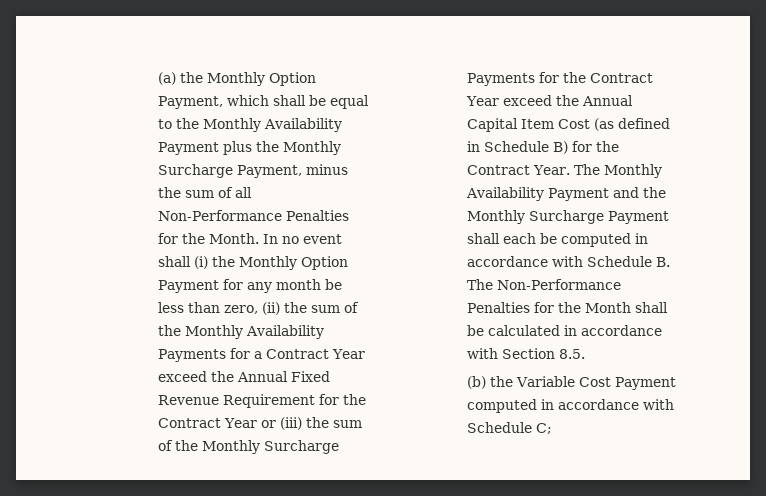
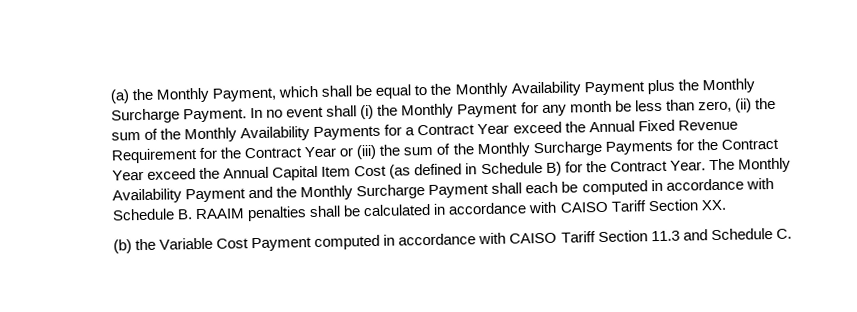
- (a) the Monthly Option Payment, which shall be equal to the Monthly Availability Payment plus the Monthly Surcharge Payment, minus the sum of all Non-Performance Penalties for the Month.
+ (a) the Monthly Payment, which shall be equal to the Monthly Availability Payment plus the Monthly Surcharge Payment.
- In no event shall (i) the Monthly Option Payment for any month be less than zero, (ii) the sum of the Monthly Availability Payments for a Contract Year exceed the Annual Fixed Revenue Requirement for the Contract Year or (iii) the sum of the Monthly Surcharge Payments for the Contract Year exceed the Annual Capital Item Cost (as defined in Schedule B) for the Contract Year.
+ In no event shall (i) the Monthly Payment for any month be less than zero, (ii) the sum of the Monthly Availability Payments for a Contract Year exceed the Annual Fixed Revenue Requirement for the Contract Year or (iii) the sum of the Monthly Surcharge Payments for the Contract Year exceed the Annual Capital Item Cost (as defined in Schedule B) for the Contract Year.
- The Monthly Availability Payment and the Monthly Surcharge Payment shall each be computed in accordance with Schedule B. The Non-Performance Penalties for the Month shall be calculated in accordance with Section 8.5.
+ The Monthly Availability Payment and the Monthly Surcharge Payment shall each be computed in accordance with Schedule B. RAAIM penalties shall be calculated in accordance with CAISO Tariff Section XX.
- (b) the Variable Cost Payment computed in accordance with Schedule C;
+ (b) the Variable Cost Payment computed in accordance with CAISO Tariff Section 11.3 and Schedule C.

